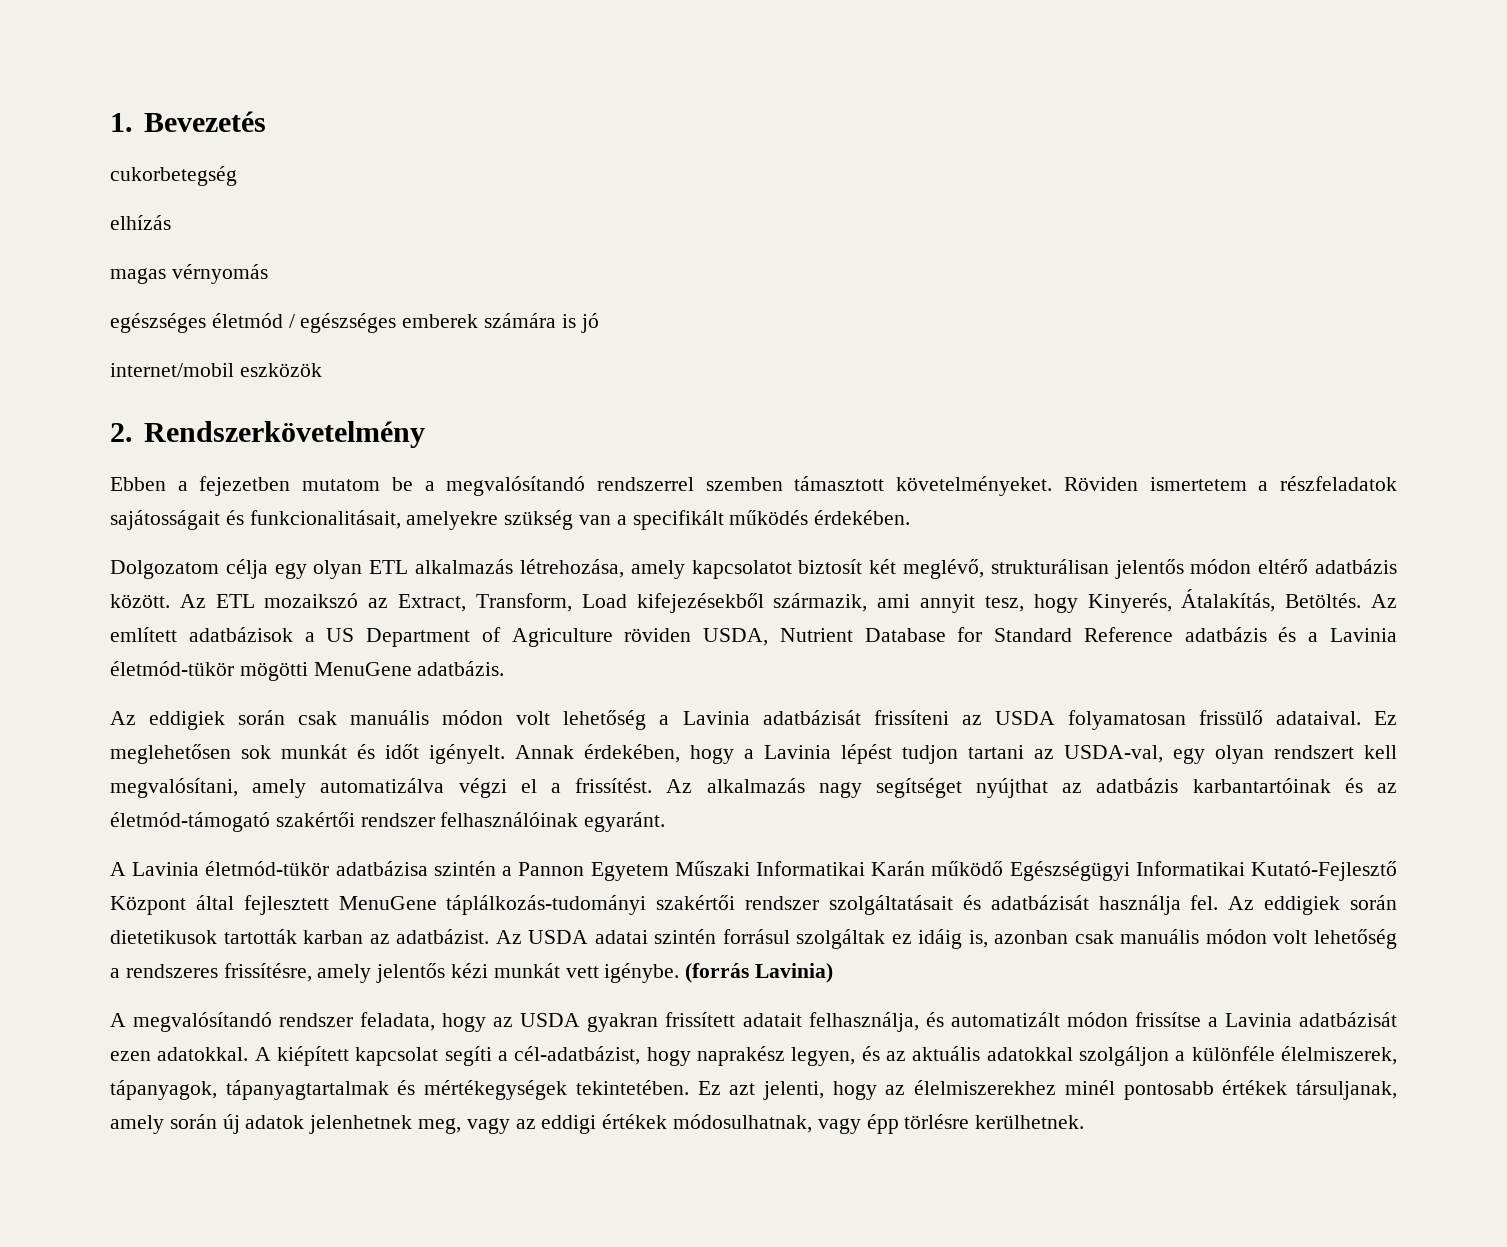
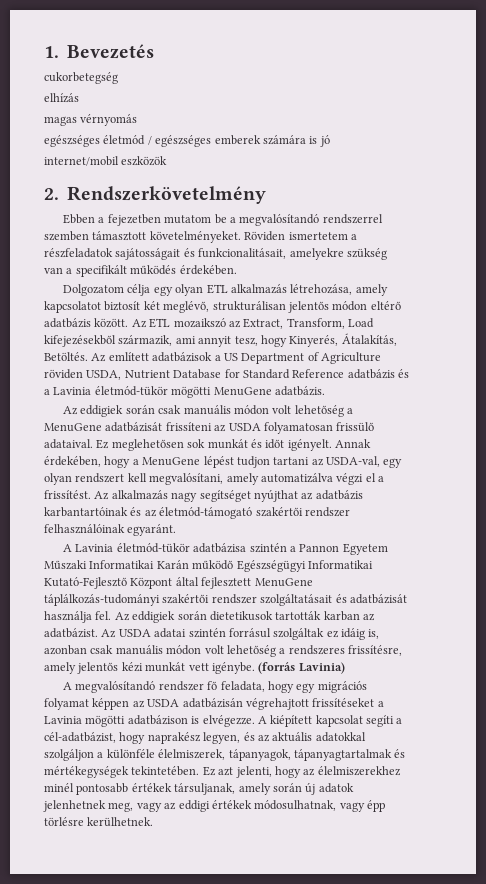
- Az eddigiek során csak manuális módon volt lehetőség a Lavinia adatbázisát frissíteni az USDA folyamatosan frissülő adataival.
+ Az eddigiek során csak manuális módon volt lehetőség a MenuGene adatbázisát frissíteni az USDA folyamatosan frissülő adataival.
- Annak érdekében, hogy a Lavinia lépést tudjon tartani az USDA-val, egy olyan rendszert kell megvalósítani, amely automatizálva végzi el a frissítést.
+ Annak érdekében, hogy a MenuGene lépést tudjon tartani az USDA-val, egy olyan rendszert kell megvalósítani, amely automatizálva végzi el a frissítést.
- A megvalósítandó rendszer feladata, hogy az USDA gyakran frissített adatait felhasználja, és automatizált módon frissítse a Lavinia adatbázisát ezen adatokkal.
+ A megvalósítandó rendszer fő feladata, hogy egy migrációs folyamat képpen az USDA adatbázisán végrehajtott frissítéseket a Lavinia mögötti adatbázison is elvégezze.

